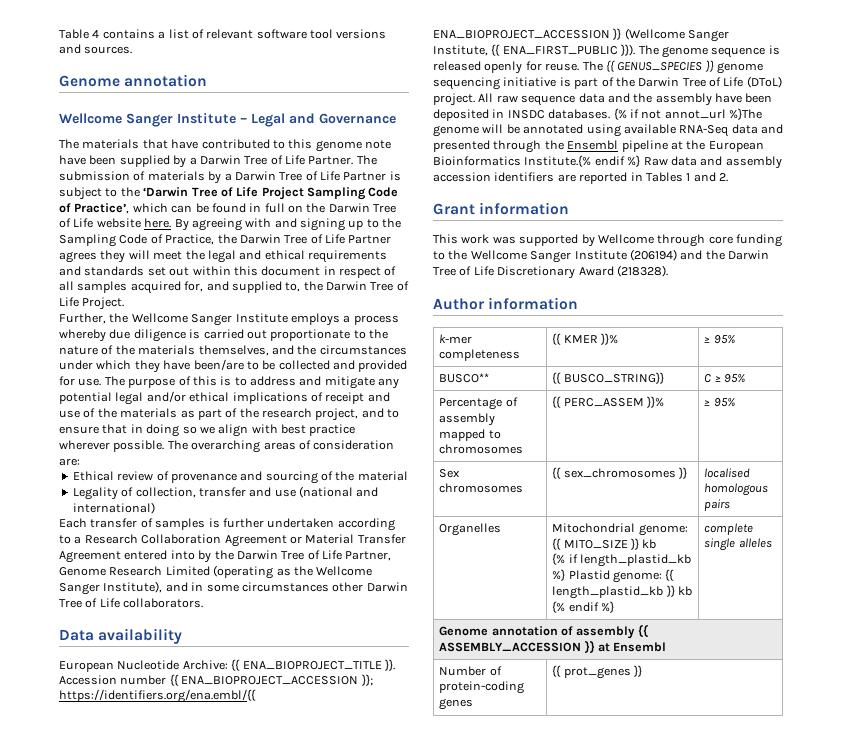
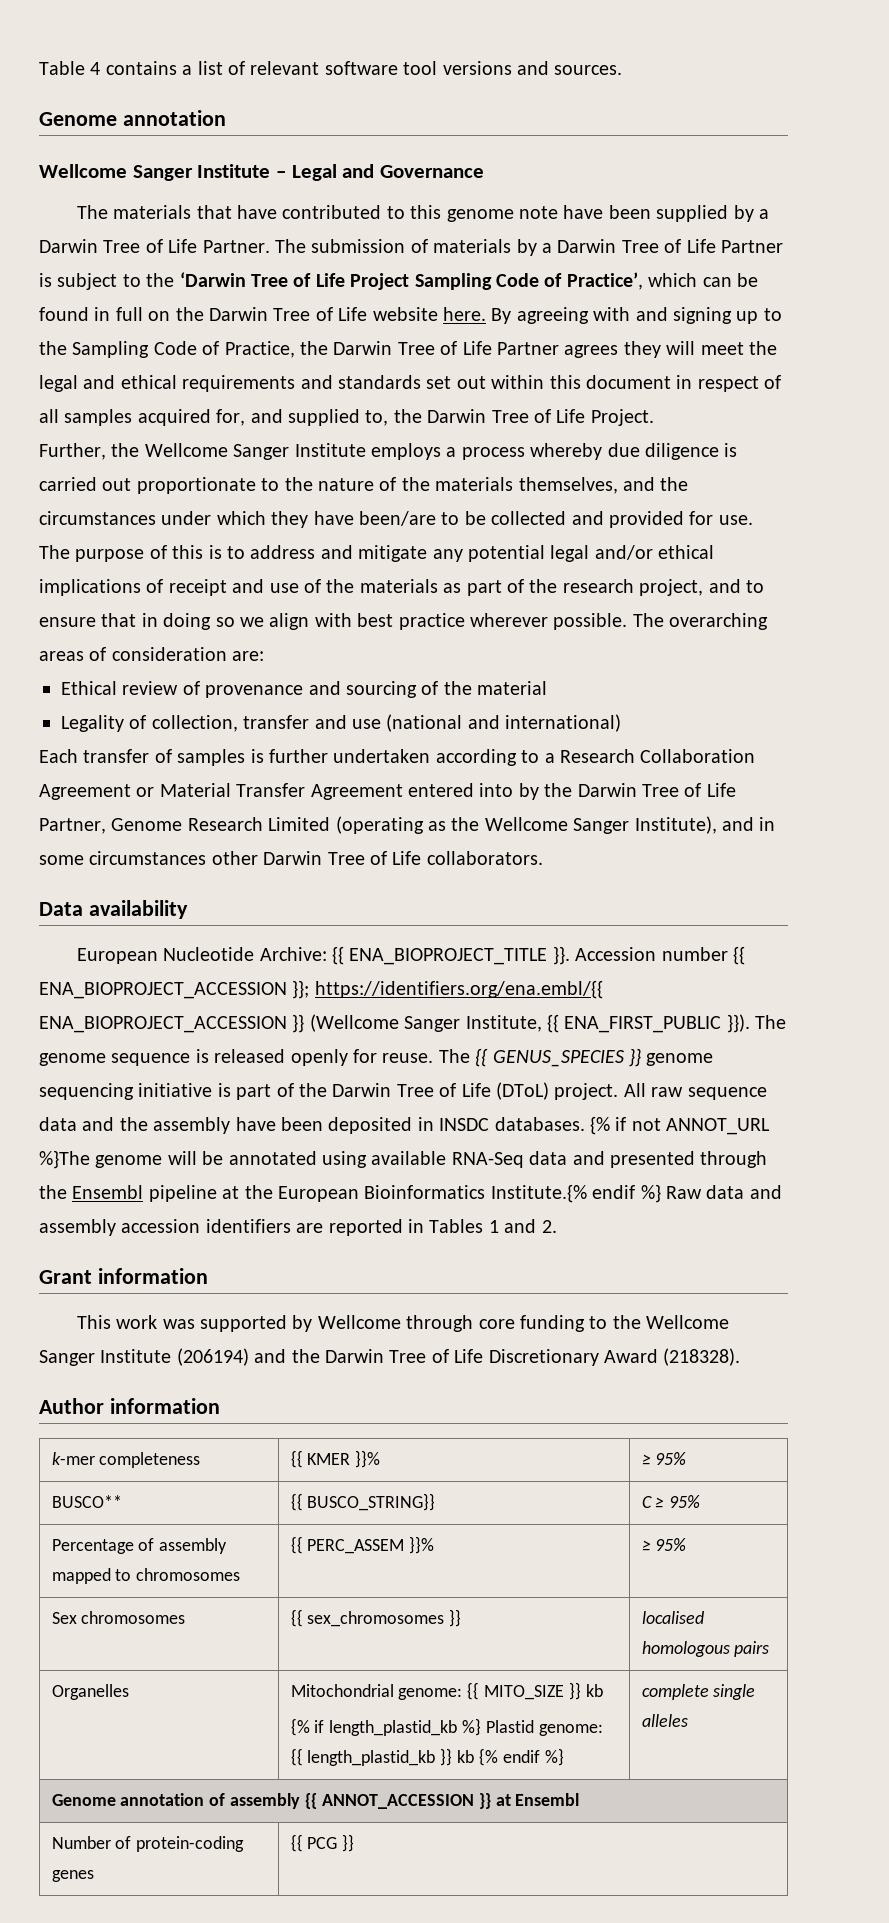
- {% if not annot_url %}The genome will be annotated using available RNA-Seq data and presented through the Ensembl pipeline at the European Bioinformatics Institute.{% endif %} Raw data and assembly accession identifiers are reported in Tables 1 and 2.
+ {% if not ANNOT_URL %}The genome will be annotated using available RNA-Seq data and presented through the Ensembl pipeline at the European Bioinformatics Institute.{% endif %} Raw data and assembly accession identifiers are reported in Tables 1 and 2.
- Genome annotation of assembly {{ ASSEMBLY_ACCESSION }} at Ensembl
+ Genome annotation of assembly {{ ANNOT_ACCESSION }} at Ensembl
- Number of protein-coding genes | {{ prot_genes }}
+ Number of protein-coding genes | {{ PCG }}

